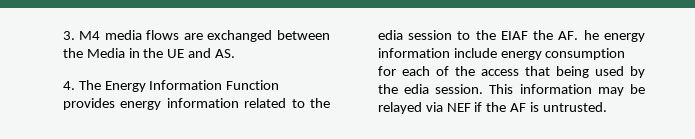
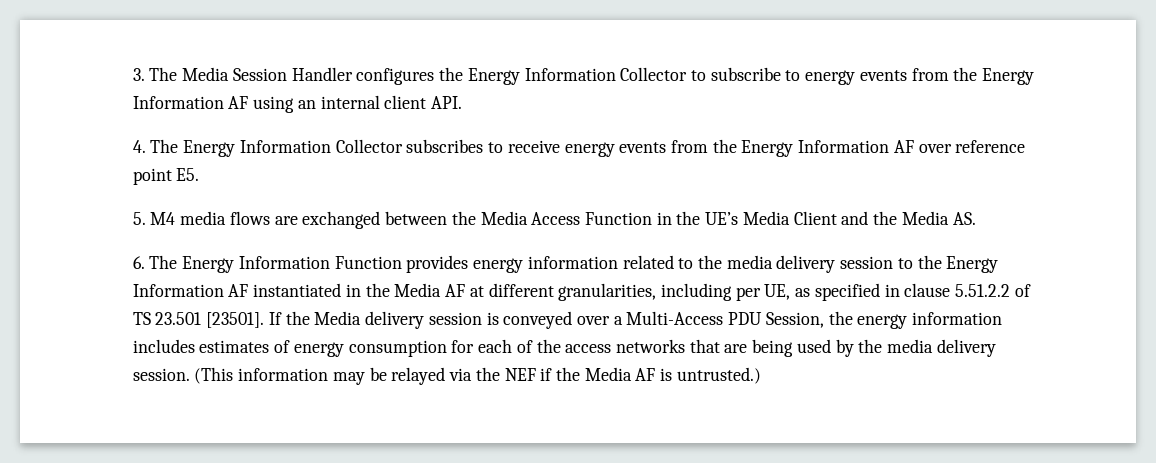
- 3. M4 media flows are exchanged between the Media in the UE and AS.
+ 3. The Media Session Handler configures the Energy Information Collector to subscribe to energy events from the Energy Information AF using an internal client API.
+ 4. The Energy Information Collector subscribes to receive energy events from the Energy Information AF over reference point E5.
+ 5. M4 media flows are exchanged between the Media Access Function in the UE’s Media Client and the Media AS.
- 4. The Energy Information Function provides energy information related to the edia session to the EIAF the AF. he energy information include energy consumption for each of the access that being used by the edia session. This information may be relayed via NEF if the AF is untrusted.
+ 6. The Energy Information Function provides energy information related to the media delivery session to the Energy Information AF instantiated in the Media AF at different granularities, including per UE, as specified in clause 5.51.2.2 of TS 23.501 [23501]. If the Media delivery session is conveyed over a Multi-Access PDU Session, the energy information includes estimates of energy consumption for each of the access networks that are being used by the media delivery session. (This information may be relayed via the NEF if the Media AF is untrusted.)

